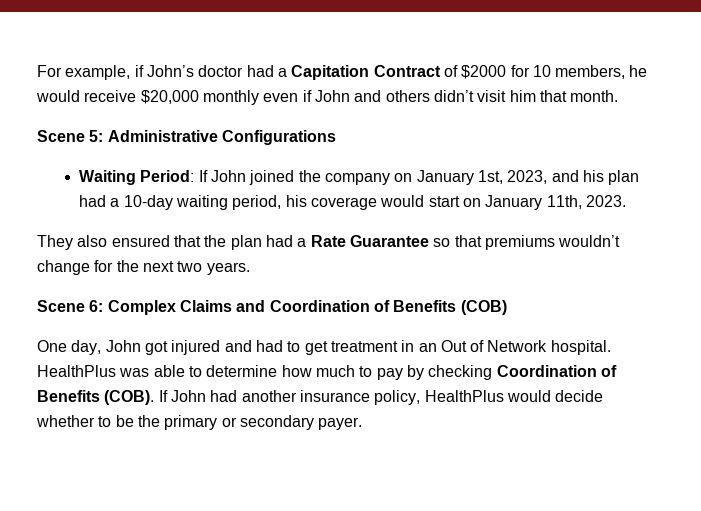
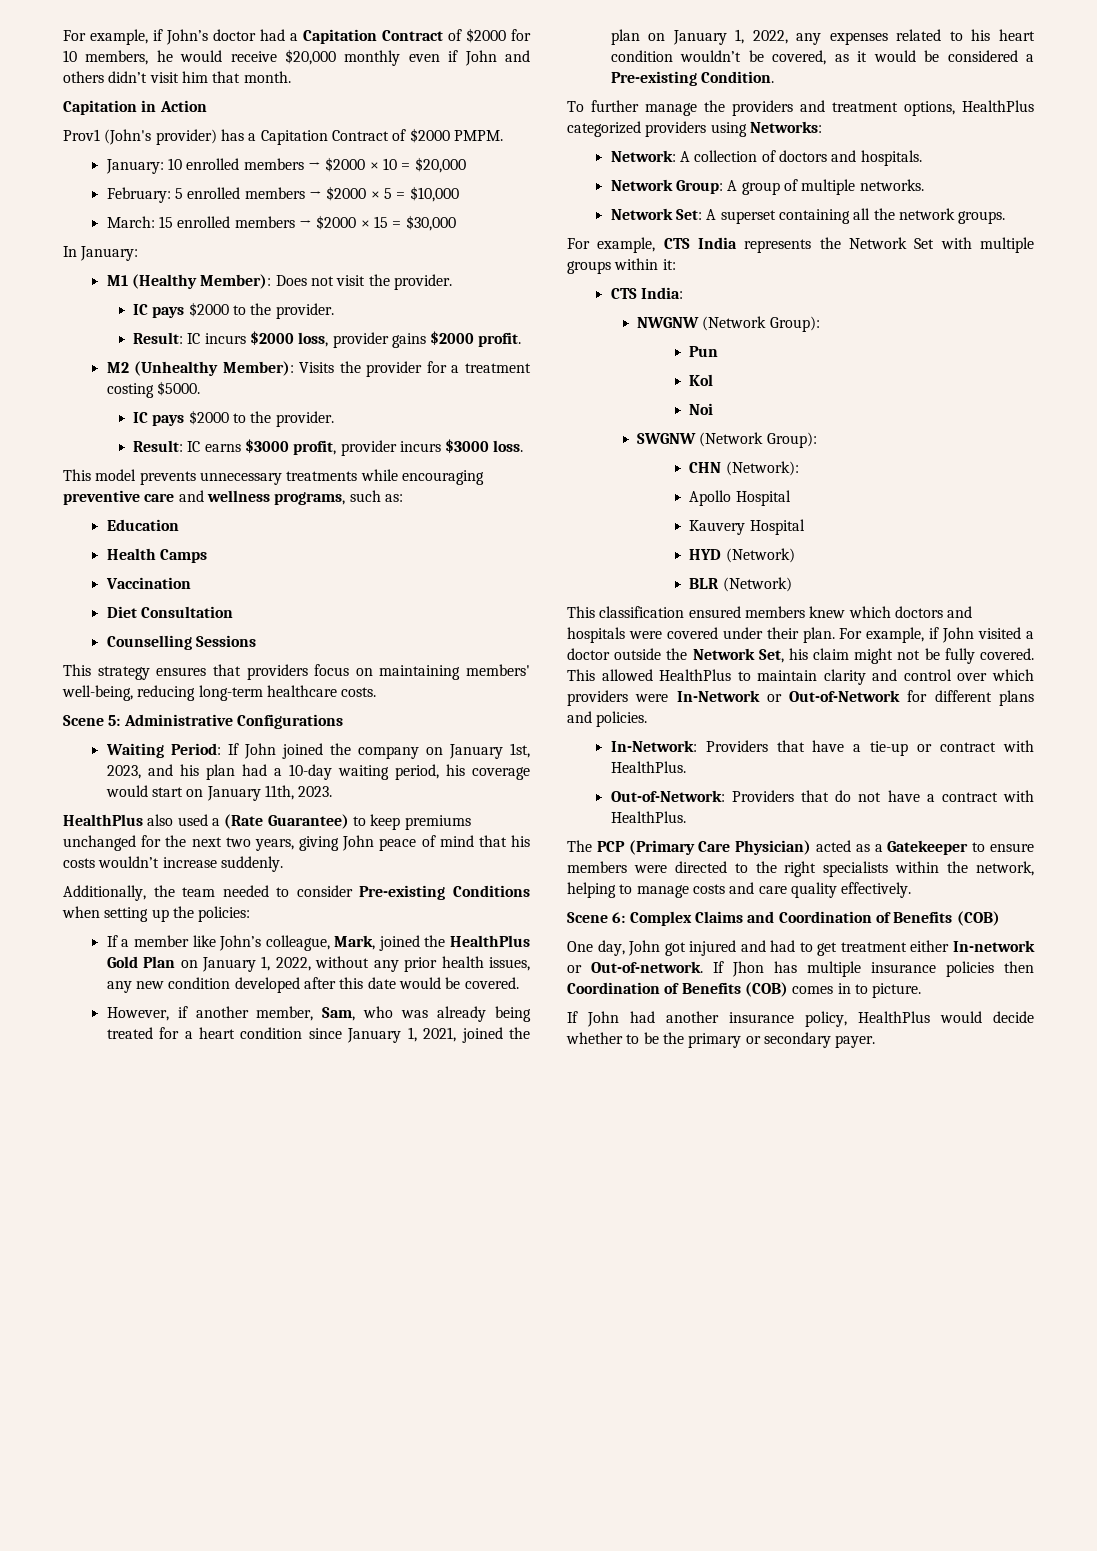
+ Capitation in Action
+ Prov1 (John's provider) has a Capitation Contract of $2000 PMPM.
+ January: 10 enrolled members → $2000 × 10 = $20,000
+ February: 5 enrolled members → $2000 × 5 = $10,000
+ March: 15 enrolled members → $2000 × 15 = $30,000
+ In January:
+ M1 (Healthy Member): Does not visit the provider.
+ IC pays $2000 to the provider.
+ Result: IC incurs $2000 loss, provider gains $2000 profit.
+ M2 (Unhealthy Member): Visits the provider for a treatment costing $5000.
+ IC pays $2000 to the provider.
+ Result: IC earns $3000 profit, provider incurs $3000 loss.
+ This model prevents unnecessary treatments while encouraging preventive care and wellness programs, such as:
+ Education
+ Health Camps
+ Vaccination
+ Diet Consultation
+ Counselling Sessions
+ This strategy ensures that providers focus on maintaining members' well-being, reducing long-term healthcare costs.
- They also ensured that the plan had a Rate Guarantee so that premiums wouldn’t change for the next two years.
+ HealthPlus also used a (Rate Guarantee) to keep premiums unchanged for the next two years, giving John peace of mind that his costs wouldn’t increase suddenly.
+ Additionally, the team needed to consider Pre-existing Conditions when setting up the policies:
+ If a member like John’s colleague, Mark, joined the HealthPlus Gold Plan on January 1, 2022, without any prior health issues, any new condition developed after this date would be covered.
+ However, if another member, Sam, who was already being treated for a heart condition since January 1, 2021, joined the plan on January 1, 2022, any expenses related to his heart condition wouldn’t be covered, as it would be considered a Pre-existing Condition.
+ To further manage the providers and treatment options, HealthPlus categorized providers using Networks:
+ Network: A collection of doctors and hospitals.
+ Network Group: A group of multiple networks.
+ Network Set: A superset containing all the network groups.
+ For example, CTS India represents the Network Set with multiple groups within it:
+ CTS India:
+ NWGNW (Network Group):
+ Pun
+ Kol
+ Noi
+ SWGNW (Network Group):
+ CHN (Network):
+ Apollo Hospital
+ Kauvery Hospital
+ HYD (Network)
+ BLR (Network)
+ This classification ensured members knew which doctors and hospitals were covered under their plan. For example, if John visited a doctor outside the Network Set, his claim might not be fully covered. This allowed HealthPlus to maintain clarity and control over which providers were In-Network or Out-of-Network for different plans and policies.
+ In-Network: Providers that have a tie-up or contract with HealthPlus.
+ Out-of-Network: Providers that do not have a contract with HealthPlus.
+ The PCP (Primary Care Physician) acted as a Gatekeeper to ensure members were directed to the right specialists within the network, helping to manage costs and care quality effectively.
- One day, John got injured and had to get treatment in an Out of Network hospital. HealthPlus was able to determine how much to pay by checking Coordination of Benefits (COB). If John had another insurance policy, HealthPlus would decide whether to be the primary or secondary payer.
+ One day, John got injured and had to get treatment either In-network or Out-of-network. If Jhon has multiple insurance policies then Coordination of Benefits (COB) comes in to picture.
+ If John had another insurance policy, HealthPlus would decide whether to be the primary or secondary payer.

